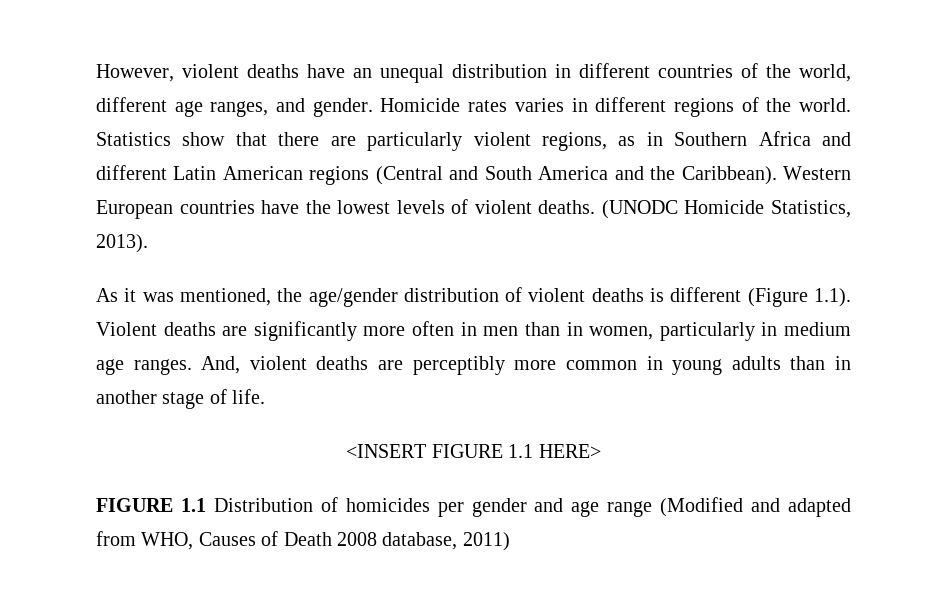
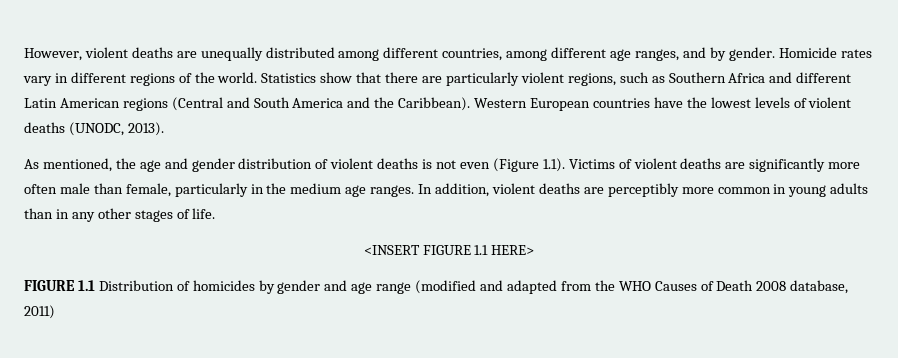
- However, violent deaths have an unequal distribution in different countries of the world, different age ranges, and gender.
+ However, violent deaths are unequally distributed among different countries, among different age ranges, and by gender.
- Homicide rates varies in different regions of the world.
+ Homicide rates vary in different regions of the world.
- Statistics show that there are particularly violent regions, as in Southern Africa and different Latin American regions (Central and South America and the Caribbean).
+ Statistics show that there are particularly violent regions, such as Southern Africa and different Latin American regions (Central and South America and the Caribbean).
- Western European countries have the lowest levels of violent deaths. (UNODC Homicide Statistics, 2013).
- As it was mentioned, the age/gender distribution of violent deaths is different (Figure 1.1). Violent deaths are significantly more often in men than in women, particularly in medium age ranges.
+ Western European countries have the lowest levels of violent deaths (UNODC, 2013).
+ As mentioned, the age and gender distribution of violent deaths is not even (Figure 1.1). Victims of violent deaths are significantly more often male than female, particularly in the medium age ranges.
- And, violent deaths are perceptibly more common in young adults than in another stage of life.
+ In addition, violent deaths are perceptibly more common in young adults than in any other stages of life.
- FIGURE 1.1 Distribution of homicides per gender and age range (Modified and adapted from WHO, Causes of Death 2008 database, 2011)
+ FIGURE 1.1 Distribution of homicides by gender and age range (modified and adapted from the WHO Causes of Death 2008 database, 2011)

